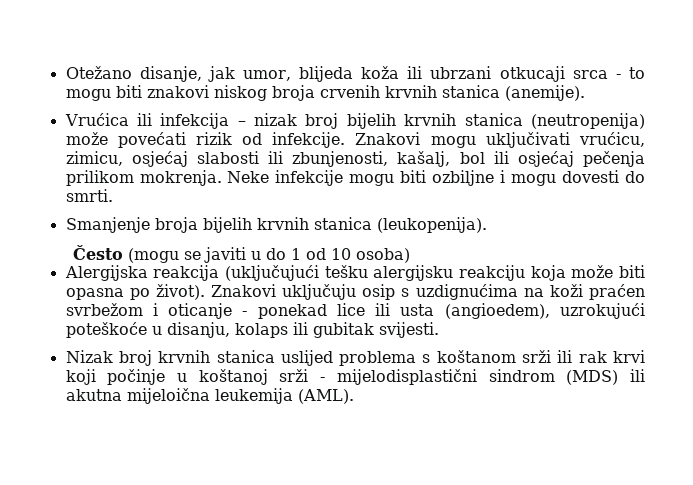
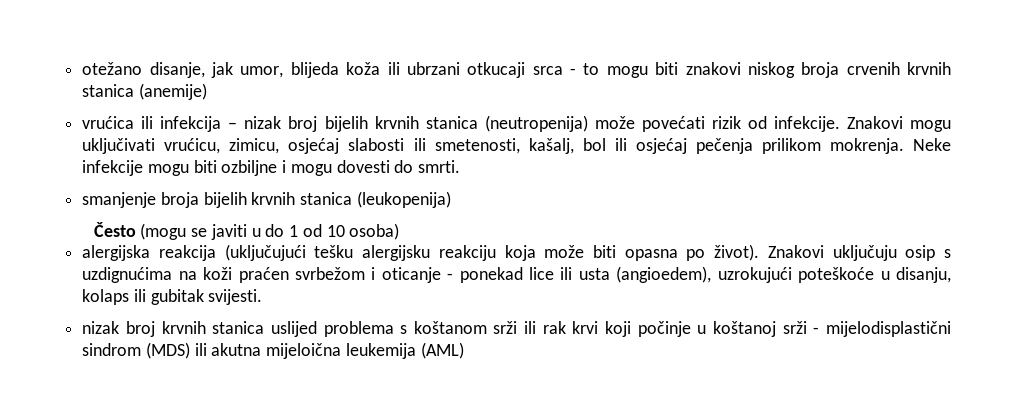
- Otežano disanje, jak umor, blijeda koža ili ubrzani otkucaji srca - to mogu biti znakovi niskog broja crvenih krvnih stanica (anemije).
- Vrućica ili infekcija – nizak broj bijelih krvnih stanica (neutropenija) može povećati rizik od infekcije.
+ otežano disanje, jak umor, blijeda koža ili ubrzani otkucaji srca - to mogu biti znakovi niskog broja crvenih krvnih stanica (anemije)
+ vrućica ili infekcija – nizak broj bijelih krvnih stanica (neutropenija) može povećati rizik od infekcije.
- Znakovi mogu uključivati vrućicu, zimicu, osjećaj slabosti ili zbunjenosti, kašalj, bol ili osjećaj pečenja prilikom mokrenja.
+ Znakovi mogu uključivati vrućicu, zimicu, osjećaj slabosti ili smetenosti, kašalj, bol ili osjećaj pečenja prilikom mokrenja.
- Smanjenje broja bijelih krvnih stanica (leukopenija).
+ smanjenje broja bijelih krvnih stanica (leukopenija)
- Alergijska reakcija (uključujući tešku alergijsku reakciju koja može biti opasna po život).
+ alergijska reakcija (uključujući tešku alergijsku reakciju koja može biti opasna po život).
- Nizak broj krvnih stanica uslijed problema s koštanom srži ili rak krvi koji počinje u koštanoj srži - mijelodisplastični sindrom (MDS) ili akutna mijeloična leukemija (AML).
+ nizak broj krvnih stanica uslijed problema s koštanom srži ili rak krvi koji počinje u koštanoj srži - mijelodisplastični sindrom (MDS) ili akutna mijeloična leukemija (AML)

